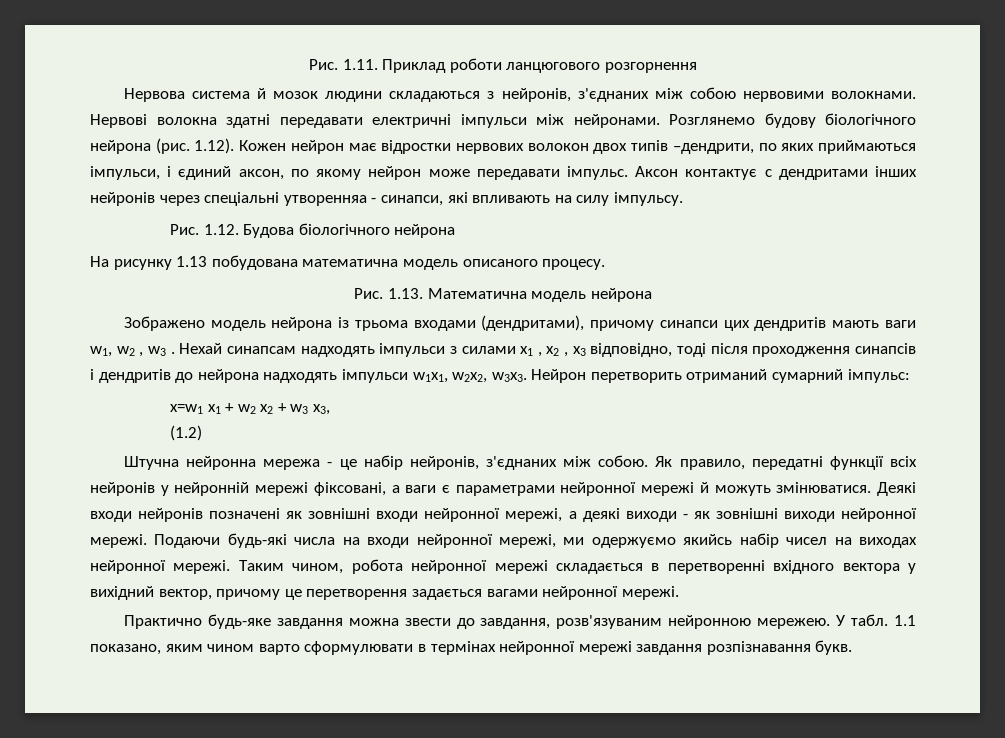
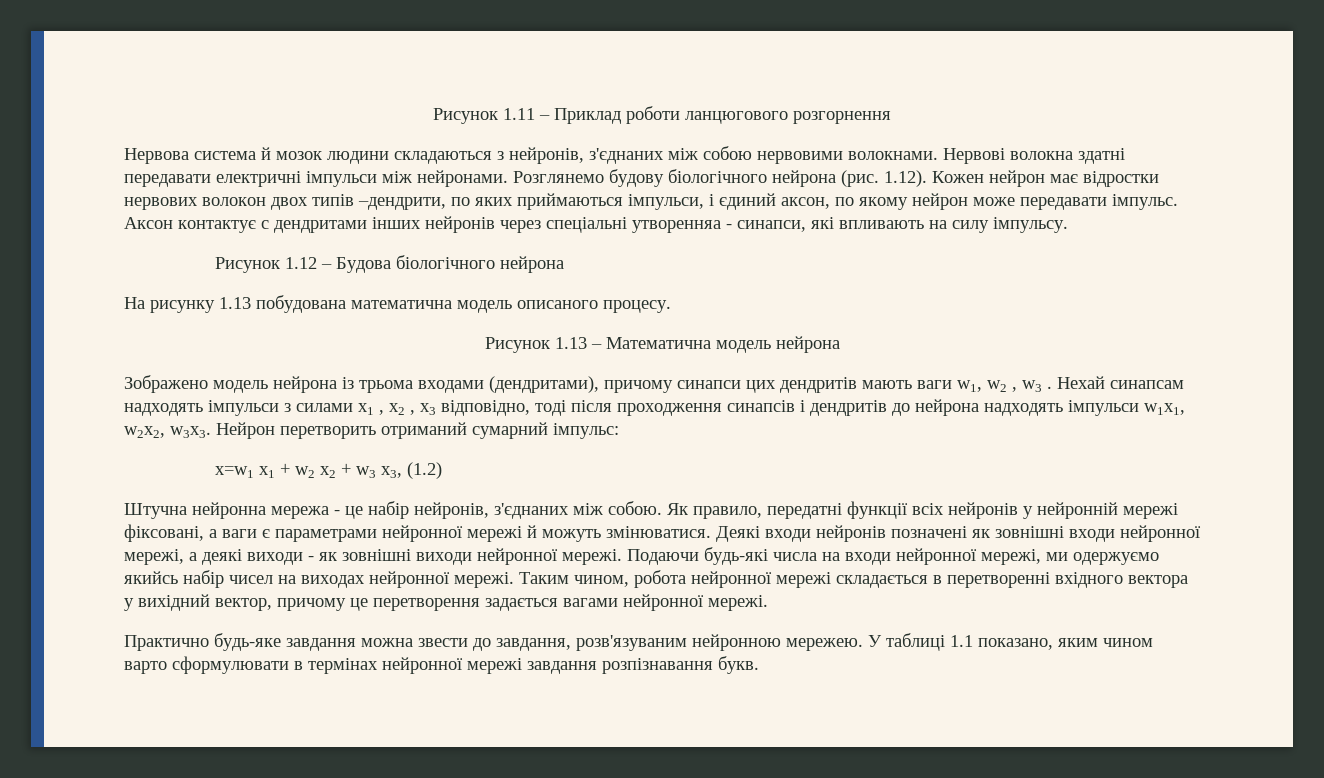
- Рис. 1.11. Приклад роботи ланцюгового розгорнення
+ Рисунок 1.11 – Приклад роботи ланцюгового розгорнення
- Рис. 1.12. Будова біологічного нейрона
+ Рисунок 1.12 – Будова біологічного нейрона
- Рис. 1.13. Математична модель нейрона
+ Рисунок 1.13 – Математична модель нейрона
- x=w1 x1 + w2 x2 + w3 x3,
- (1.2)
+ x=w1 x1 + w2 x2 + w3 x3, (1.2)
- У табл. 1.1 показано, яким чином варто сформулювати в термінах нейронної мережі завдання розпізнавання букв.
+ У таблиці 1.1 показано, яким чином варто сформулювати в термінах нейронної мережі завдання розпізнавання букв.

